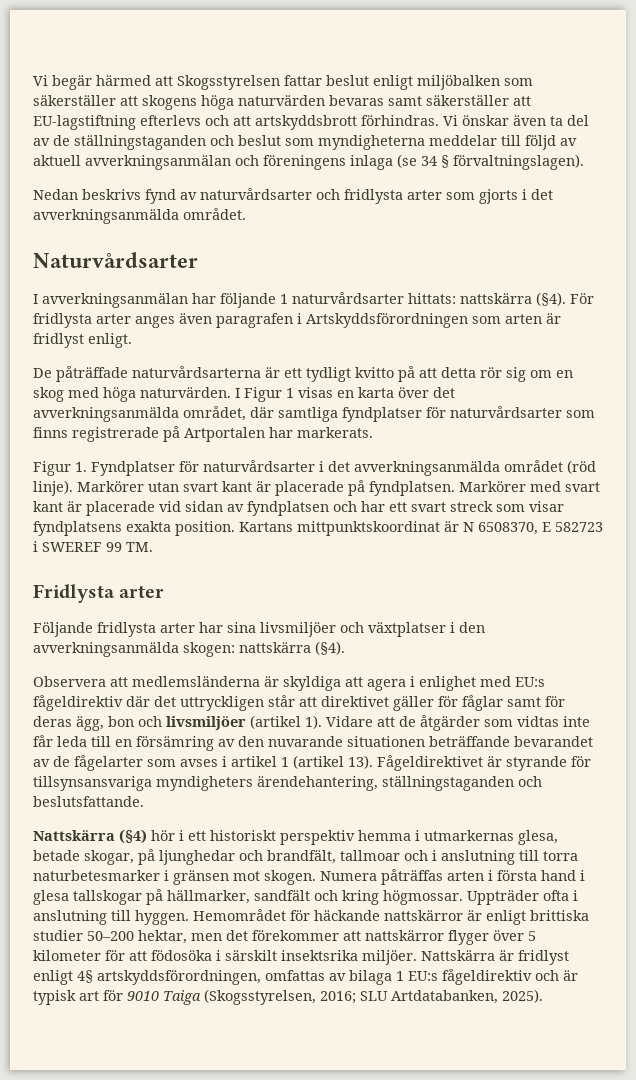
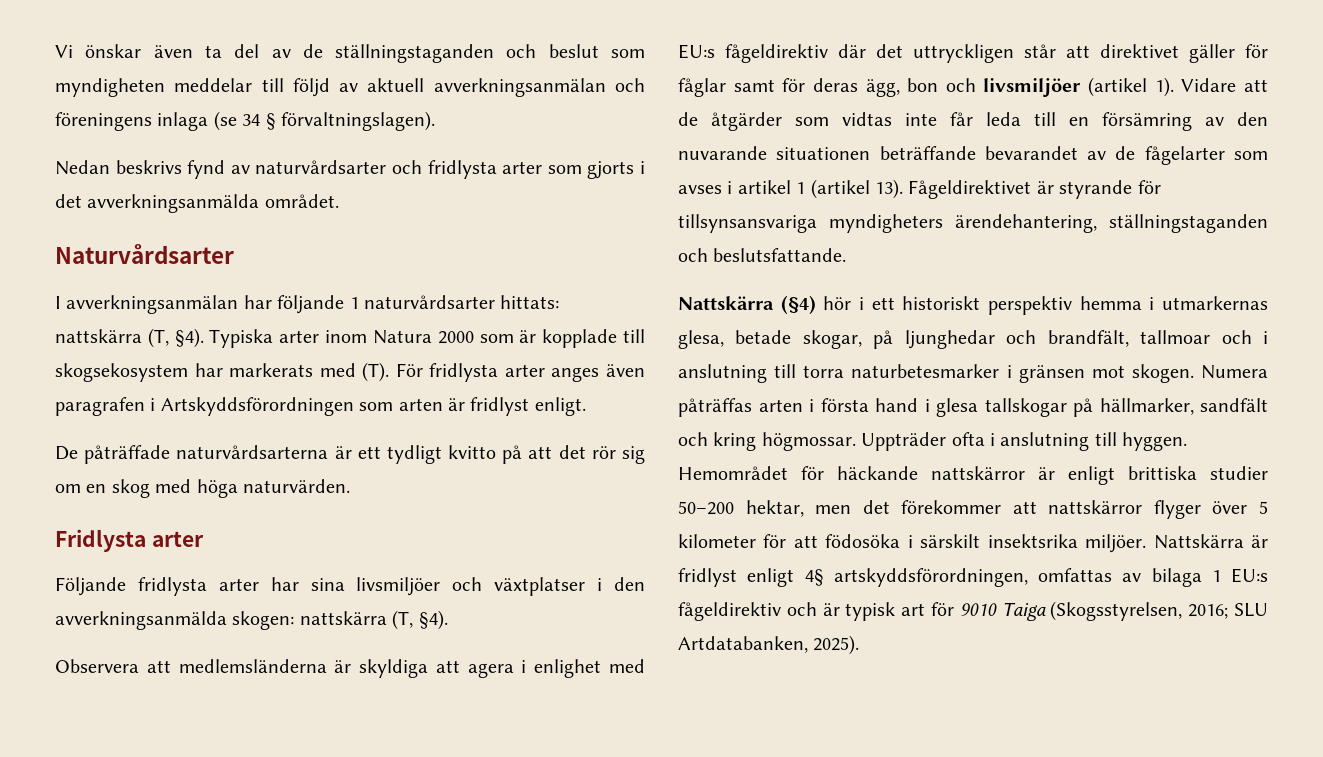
- Vi begär härmed att Skogsstyrelsen fattar beslut enligt miljöbalken som säkerställer att skogens höga naturvärden bevaras samt säkerställer att EU-lagstiftning efterlevs och att artskyddsbrott förhindras. Vi önskar även ta del av de ställningstaganden och beslut som myndigheterna meddelar till följd av aktuell avverkningsanmälan och föreningens inlaga (se 34 § förvaltningslagen).
+ Vi önskar även ta del av de ställningstaganden och beslut som myndigheten meddelar till följd av aktuell avverkningsanmälan och föreningens inlaga (se 34 § förvaltningslagen).
- I avverkningsanmälan har följande 1 naturvårdsarter hittats: nattskärra (§4). För fridlysta arter anges även paragrafen i Artskyddsförordningen som arten är fridlyst enligt.
+ I avverkningsanmälan har följande 1 naturvårdsarter hittats: nattskärra (T, §4). Typiska arter inom Natura 2000 som är kopplade till skogsekosystem har markerats med (T). För fridlysta arter anges även paragrafen i Artskyddsförordningen som arten är fridlyst enligt.
- De påträffade naturvårdsarterna är ett tydligt kvitto på att detta rör sig om en skog med höga naturvärden. I Figur 1 visas en karta över det avverkningsanmälda området, där samtliga fyndplatser för naturvårdsarter som finns registrerade på Artportalen har markerats.
- Figur 1. Fyndplatser för naturvårdsarter i det avverkningsanmälda området (röd linje). Markörer utan svart kant är placerade på fyndplatsen. Markörer med svart kant är placerade vid sidan av fyndplatsen och har ett svart streck som visar fyndplatsens exakta position. Kartans mittpunktskoordinat är N 6508370, E 582723 i SWEREF 99 TM.
+ De påträffade naturvårdsarterna är ett tydligt kvitto på att det rör sig om en skog med höga naturvärden.
- Följande fridlysta arter har sina livsmiljöer och växtplatser i den avverkningsanmälda skogen: nattskärra (§4).
+ Följande fridlysta arter har sina livsmiljöer och växtplatser i den avverkningsanmälda skogen: nattskärra (T, §4).

